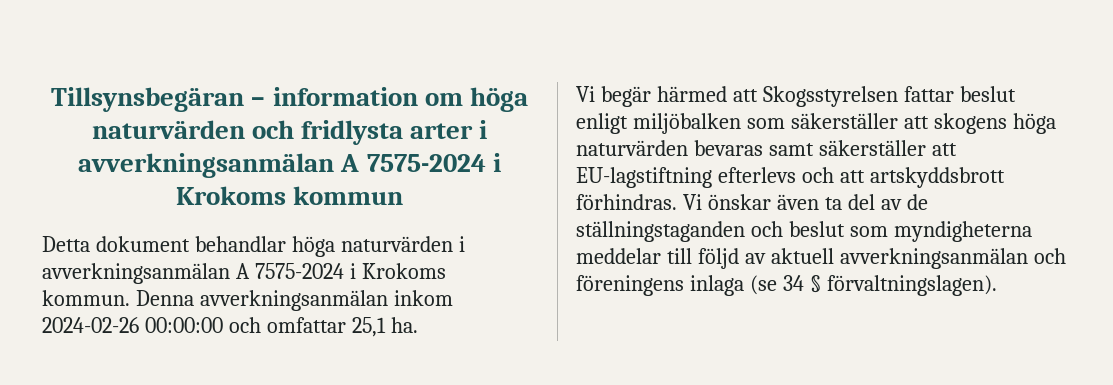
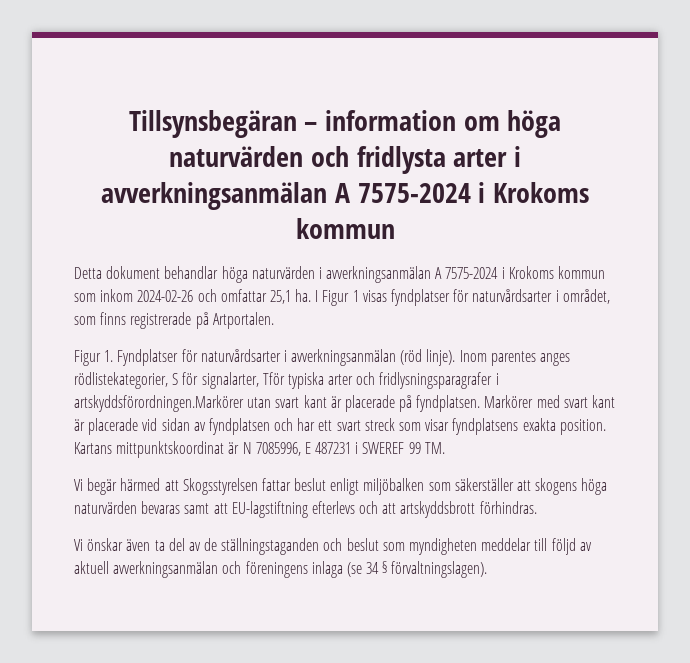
- Detta dokument behandlar höga naturvärden i avverkningsanmälan A 7575-2024 i Krokoms kommun. Denna avverkningsanmälan inkom 2024-02-26 00:00:00 och omfattar 25,1 ha.
+ Detta dokument behandlar höga naturvärden i avverkningsanmälan A 7575-2024 i Krokoms kommun som inkom 2024-02-26 och omfattar 25,1 ha. I Figur 1 visas fyndplatser för naturvårdsarter i området, som finns registrerade på Artportalen.
+ Figur 1. Fyndplatser för naturvårdsarter i avverkningsanmälan (röd linje). Inom parentes anges rödlistekategorier, S för signalarter, Tför typiska arter och fridlysningsparagrafer i artskyddsförordningen.Markörer utan svart kant är placerade på fyndplatsen. Markörer med svart kant är placerade vid sidan av fyndplatsen och har ett svart streck som visar fyndplatsens exakta position. Kartans mittpunktskoordinat är N 7085996, E 487231 i SWEREF 99 TM.
- Vi begär härmed att Skogsstyrelsen fattar beslut enligt miljöbalken som säkerställer att skogens höga naturvärden bevaras samt säkerställer att EU-lagstiftning efterlevs och att artskyddsbrott förhindras. Vi önskar även ta del av de ställningstaganden och beslut som myndigheterna meddelar till följd av aktuell avverkningsanmälan och föreningens inlaga (se 34 § förvaltningslagen).
+ Vi begär härmed att Skogsstyrelsen fattar beslut enligt miljöbalken som säkerställer att skogens höga naturvärden bevaras samt att EU-lagstiftning efterlevs och att artskyddsbrott förhindras.
+ Vi önskar även ta del av de ställningstaganden och beslut som myndigheten meddelar till följd av aktuell avverkningsanmälan och föreningens inlaga (se 34 § förvaltningslagen).

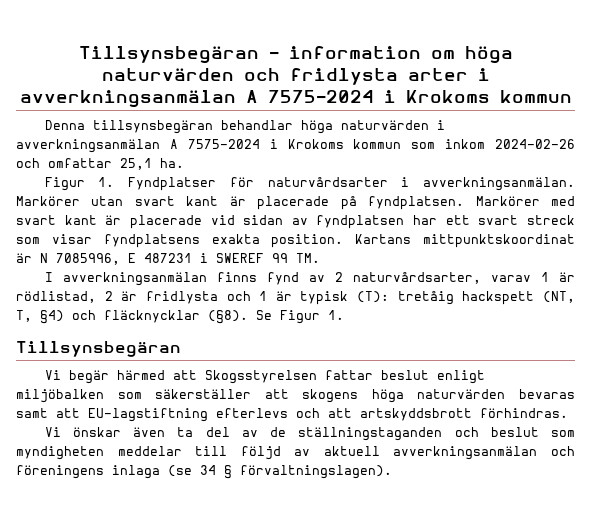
- Detta dokument behandlar höga naturvärden i avverkningsanmälan A 7575-2024 i Krokoms kommun som inkom 2024-02-26 och omfattar 25,1 ha. I Figur 1 visas fyndplatser för naturvårdsarter i området, som finns registrerade på Artportalen.
+ Denna tillsynsbegäran behandlar höga naturvärden i avverkningsanmälan A 7575-2024 i Krokoms kommun som inkom 2024-02-26 och omfattar 25,1 ha.
- Figur 1. Fyndplatser för naturvårdsarter i avverkningsanmälan (röd linje). Inom parentes anges rödlistekategorier, S för signalarter, Tför typiska arter och fridlysningsparagrafer i artskyddsförordningen.Markörer utan svart kant är placerade på fyndplatsen.
+ Figur 1. Fyndplatser för naturvårdsarter i avverkningsanmälan. Markörer utan svart kant är placerade på fyndplatsen.
- Markörer med svart kant är placerade vid sidan av fyndplatsen och har ett svart streck som visar fyndplatsens exakta position.
+ Markörer med svart kant är placerade vid sidan av fyndplatsen har ett svart streck som visar fyndplatsens exakta position.
+ I avverkningsanmälan finns fynd av 2 naturvårdsarter, varav 1 är rödlistad, 2 är fridlysta och 1 är typisk (T): tretåig hackspett (NT, T, §4) och fläcknycklar (§8). Se Figur 1.
+ Tillsynsbegäran

